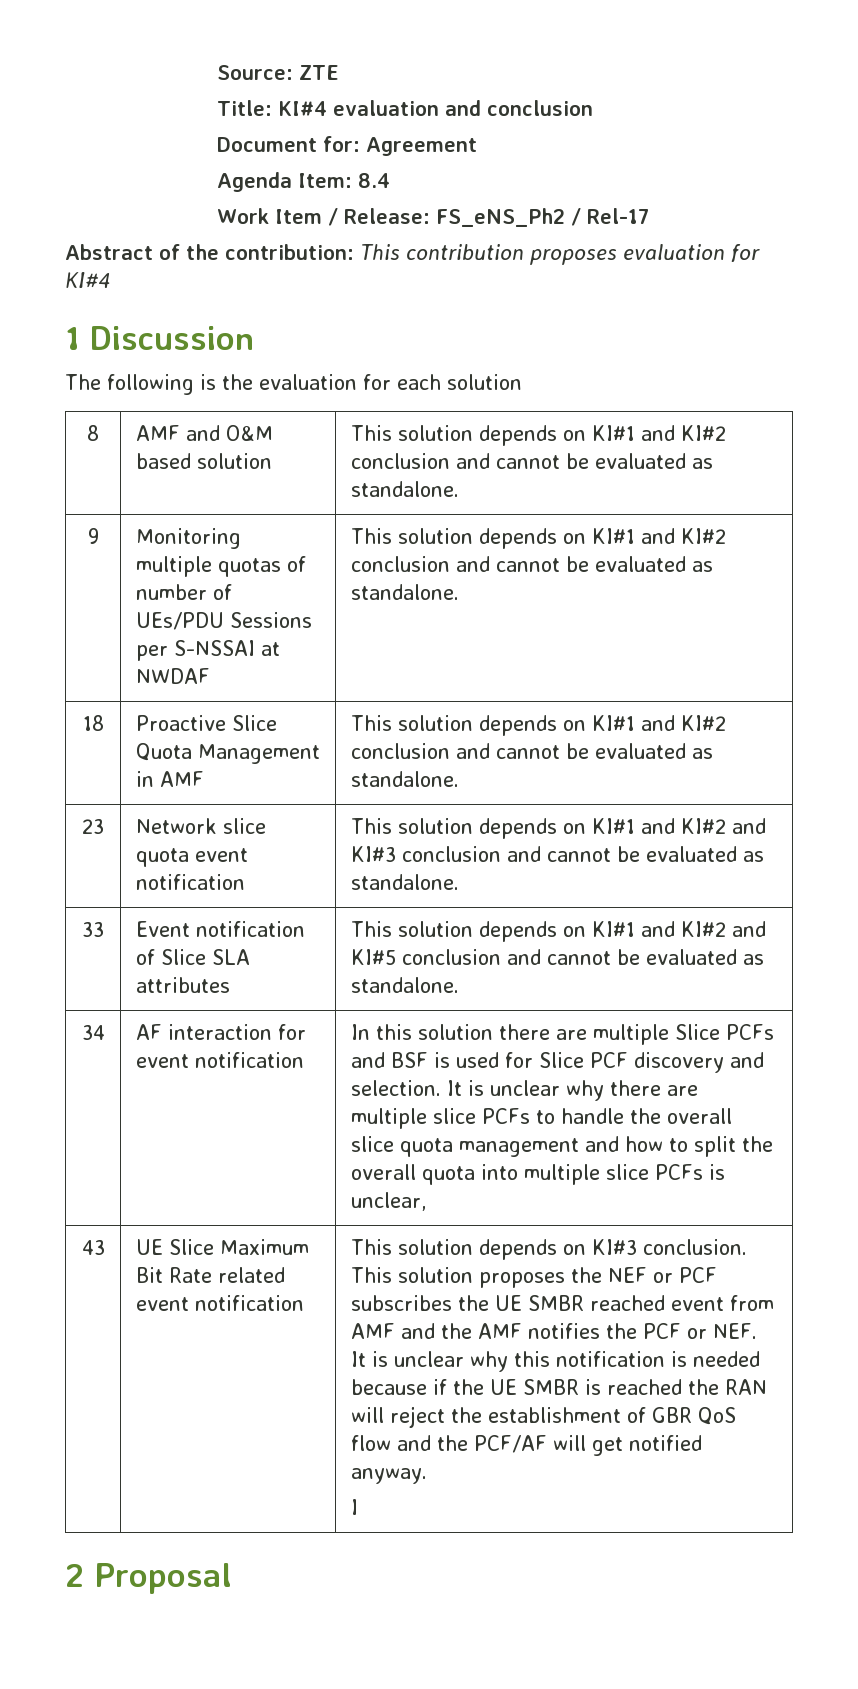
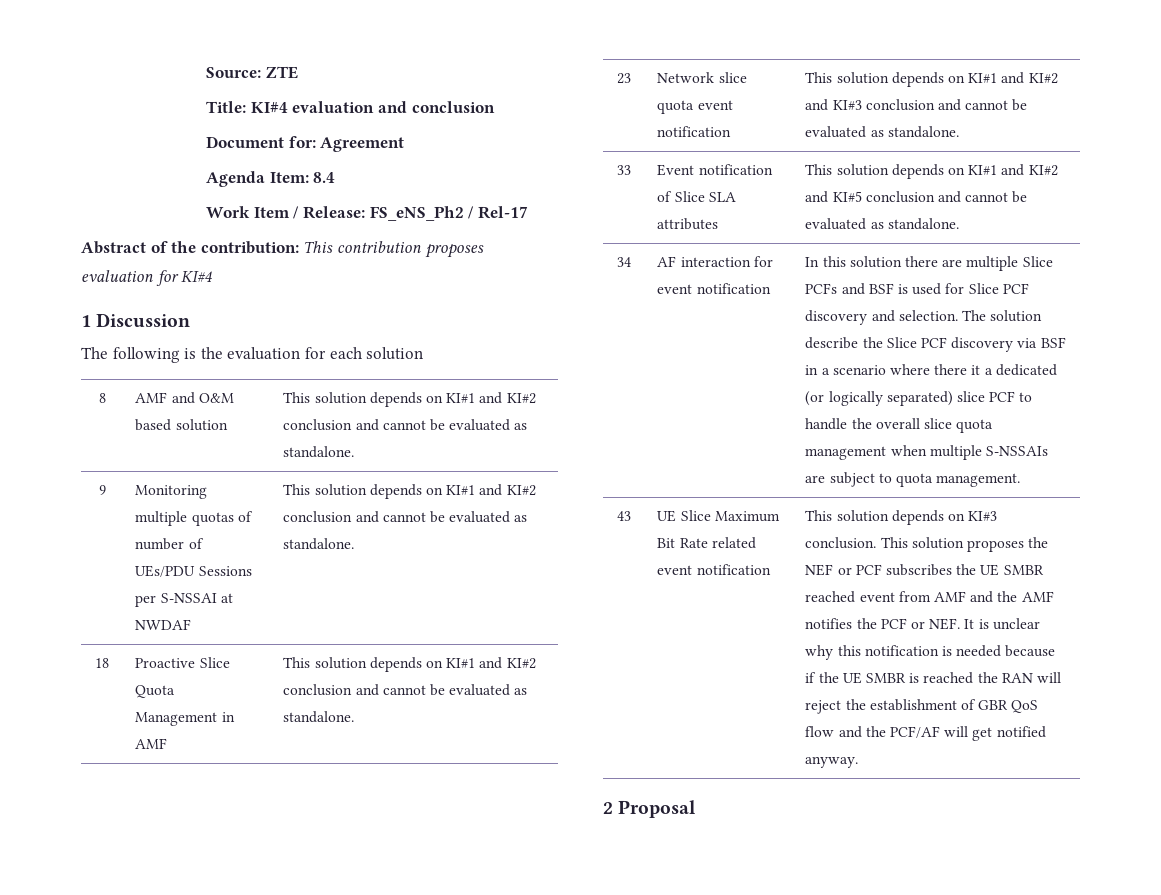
- It is unclear why there are multiple slice PCFs to handle the overall slice quota management and how to split the overall quota into multiple slice PCFs is unclear,
+ The solution describe the Slice PCF discovery via BSF in a scenario where there it a dedicated (or logically separated) slice PCF to handle the overall slice quota management when multiple S-NSSAIs are subject to quota management.
  This solution proposes the NEF or PCF subscribes the UE SMBR reached event from AMF and the AMF notifies the PCF or NEF. It is unclear why this notification is needed because if the UE SMBR is reached the RAN will reject the establishment of GBR QoS flow and the PCF/AF will get notified anyway.
- I

